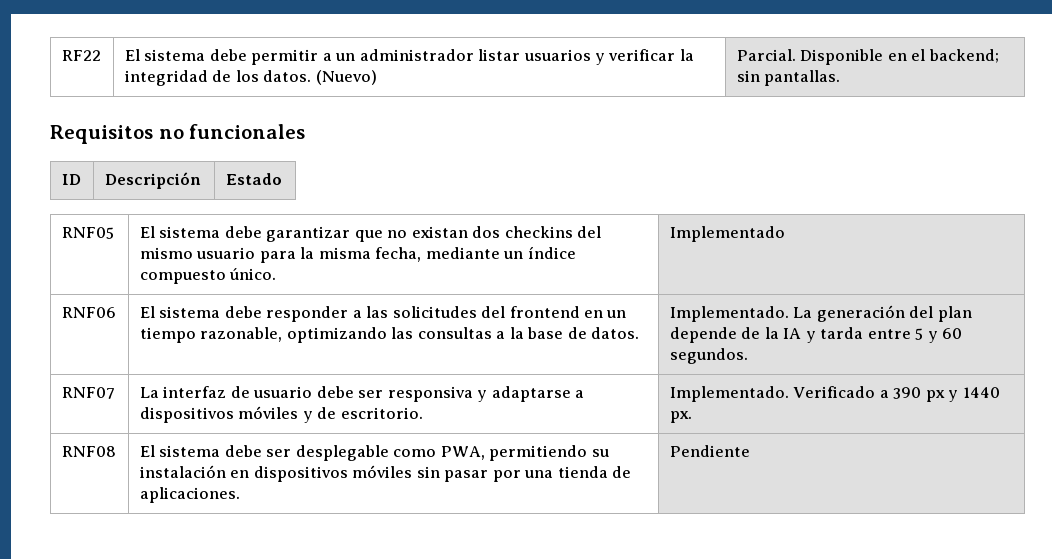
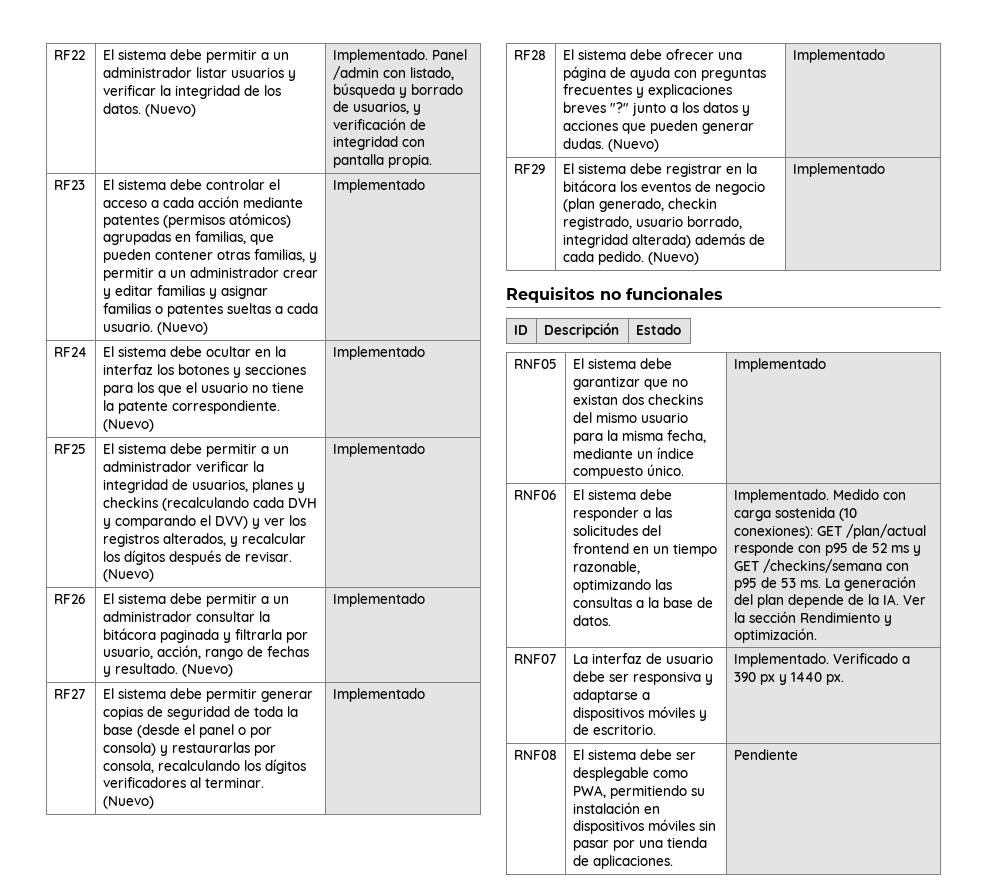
- RF22 | El sistema debe permitir a un administrador listar usuarios y verificar la integridad de los datos. (Nuevo) | Parcial. Disponible en el backend; sin pantallas.
+ RF22 | El sistema debe permitir a un administrador listar usuarios y verificar la integridad de los datos. (Nuevo) | Implementado. Panel /admin con listado, búsqueda y borrado de usuarios, y verificación de integridad con pantalla propia.
+ RF23 | El sistema debe controlar el acceso a cada acción mediante patentes (permisos atómicos) agrupadas en familias, que pueden contener otras familias, y permitir a un administrador crear y editar familias y asignar familias o patentes sueltas a cada usuario. (Nuevo) | Implementado
+ RF24 | El sistema debe ocultar en la interfaz los botones y secciones para los que el usuario no tiene la patente correspondiente. (Nuevo) | Implementado
+ RF25 | El sistema debe permitir a un administrador verificar la integridad de usuarios, planes y checkins (recalculando cada DVH y comparando el DVV) y ver los registros alterados, y recalcular los dígitos después de revisar. (Nuevo) | Implementado
+ RF26 | El sistema debe permitir a un administrador consultar la bitácora paginada y filtrarla por usuario, acción, rango de fechas y resultado. (Nuevo) | Implementado
+ RF27 | El sistema debe permitir generar copias de seguridad de toda la base (desde el panel o por consola) y restaurarlas por consola, recalculando los dígitos verificadores al terminar. (Nuevo) | Implementado
+ RF28 | El sistema debe ofrecer una página de ayuda con preguntas frecuentes y explicaciones breves "?" junto a los datos y acciones que pueden generar dudas. (Nuevo) | Implementado
+ RF29 | El sistema debe registrar en la bitácora los eventos de negocio (plan generado, checkin registrado, usuario borrado, integridad alterada) además de cada pedido. (Nuevo) | Implementado
+ Medido con carga sostenida (10 conexiones): GET /plan/actual responde con p95 de 52 ms y GET /checkins/semana con p95 de 53 ms.
- La generación del plan depende de la IA y tarda entre 5 y 60 segundos.
+ La generación del plan depende de la IA. Ver la sección Rendimiento y optimización.

